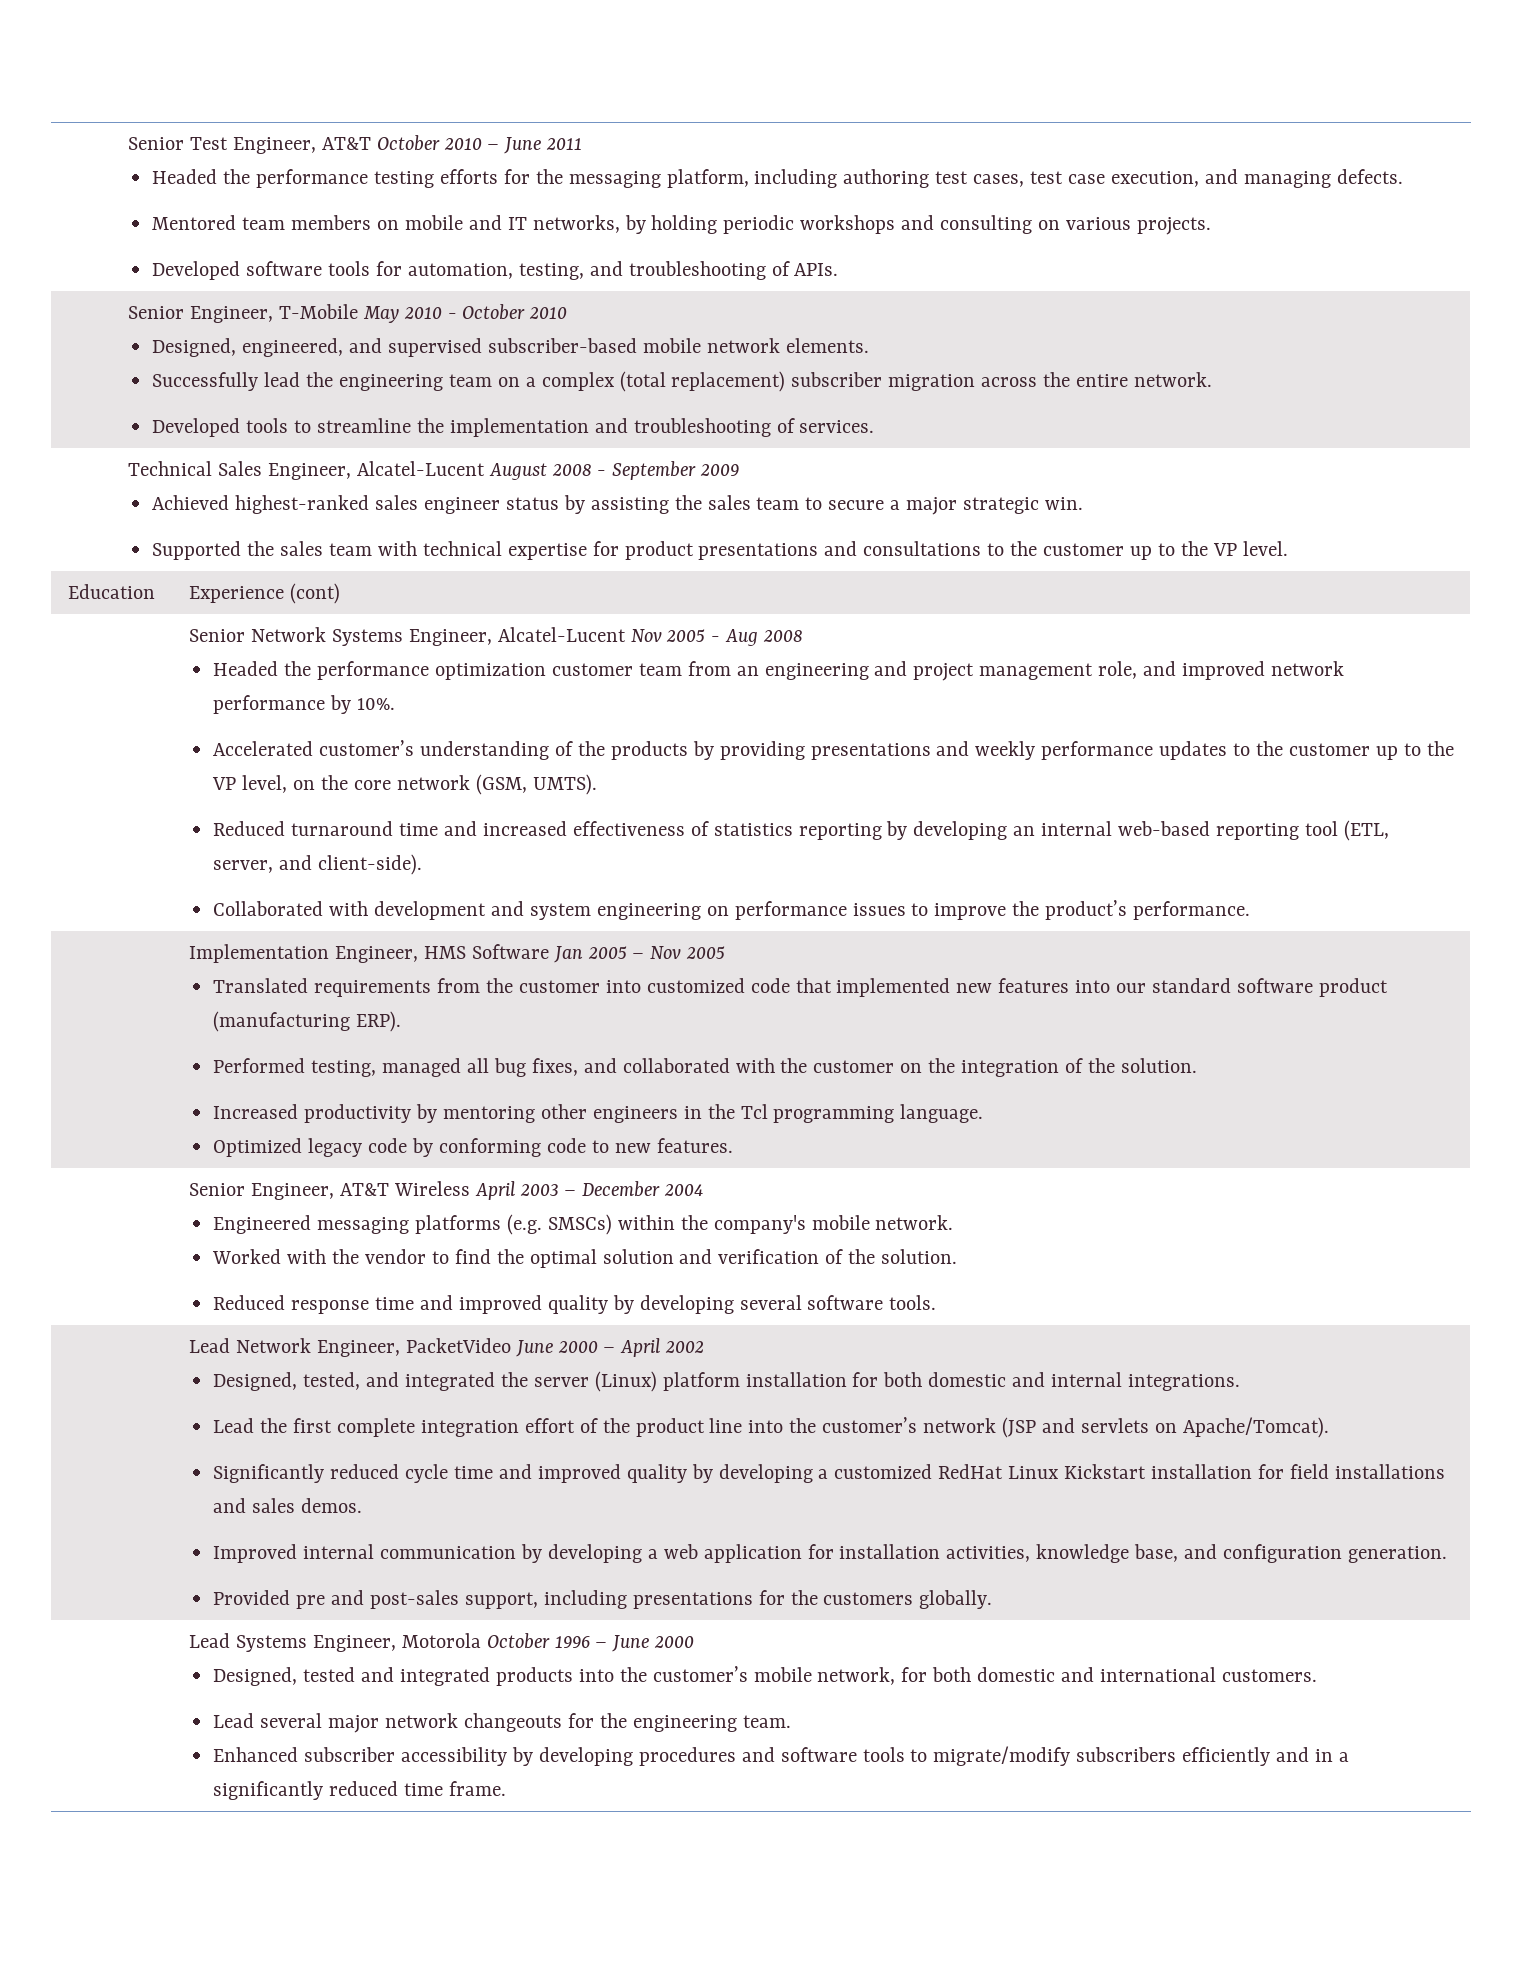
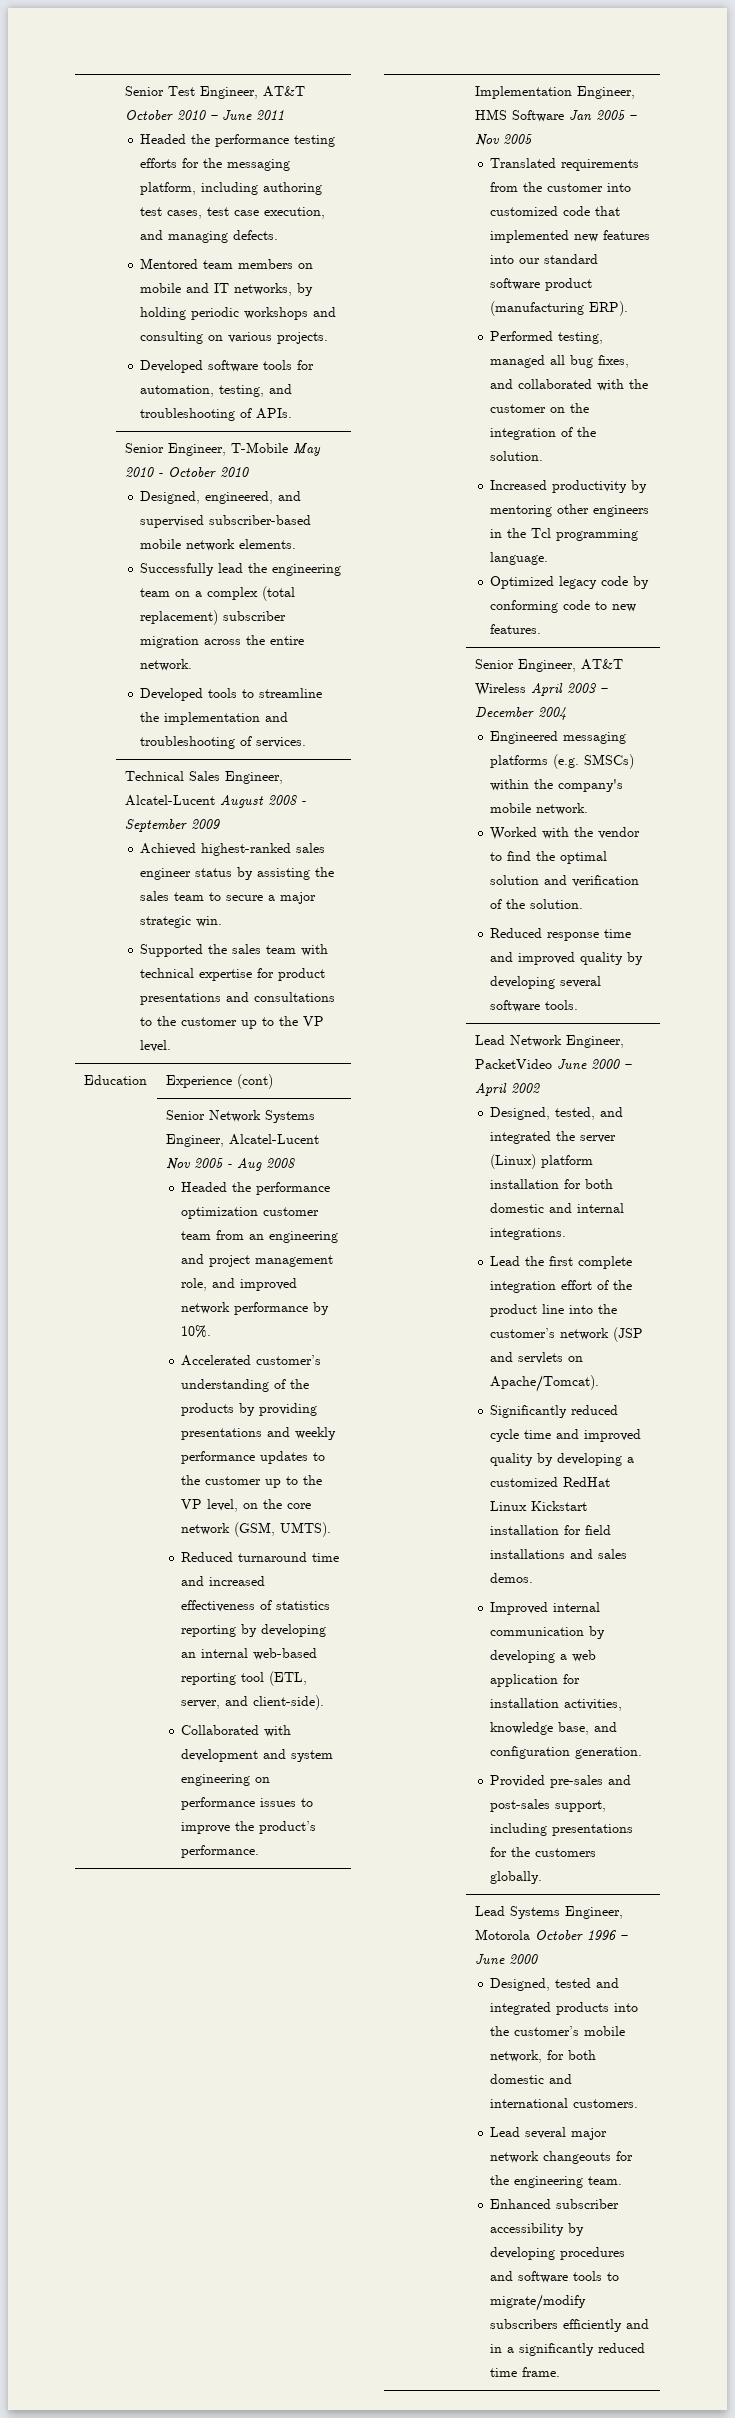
- Provided pre and post-sales support, including presentations for the customers globally.
+ Provided pre-sales and post-sales support, including presentations for the customers globally.

